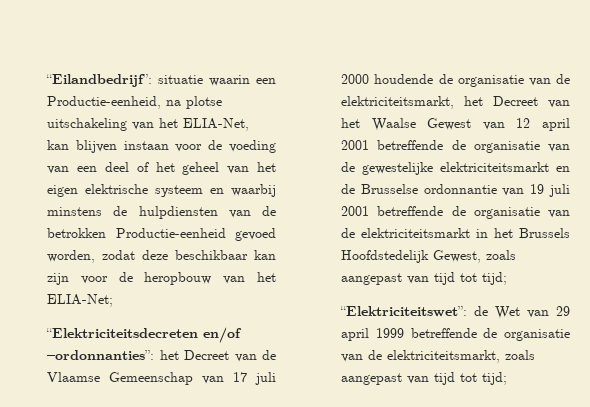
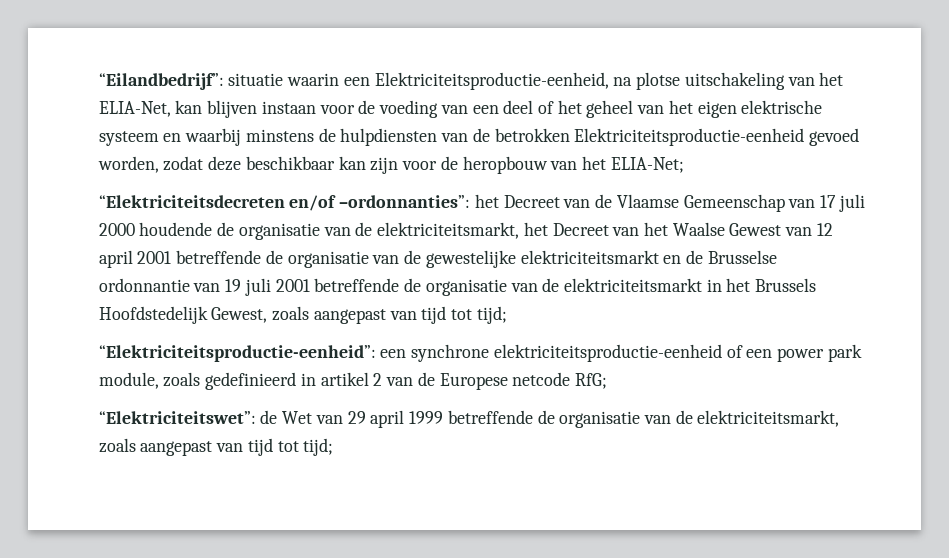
- “Eilandbedrijf”: situatie waarin een Productie-eenheid, na plotse uitschakeling van het ELIA-Net, kan blijven instaan voor de voeding van een deel of het geheel van het eigen elektrische systeem en waarbij minstens de hulpdiensten van de betrokken Productie-eenheid gevoed worden, zodat deze beschikbaar kan zijn voor de heropbouw van het ELIA-Net;
+ “Eilandbedrijf”: situatie waarin een Elektriciteitsproductie-eenheid, na plotse uitschakeling van het ELIA-Net, kan blijven instaan voor de voeding van een deel of het geheel van het eigen elektrische systeem en waarbij minstens de hulpdiensten van de betrokken Elektriciteitsproductie-eenheid gevoed worden, zodat deze beschikbaar kan zijn voor de heropbouw van het ELIA-Net;
+ “Elektriciteitsproductie-eenheid”: een synchrone elektriciteitsproductie-eenheid of een power park module, zoals gedefinieerd in artikel 2 van de Europese netcode RfG;

